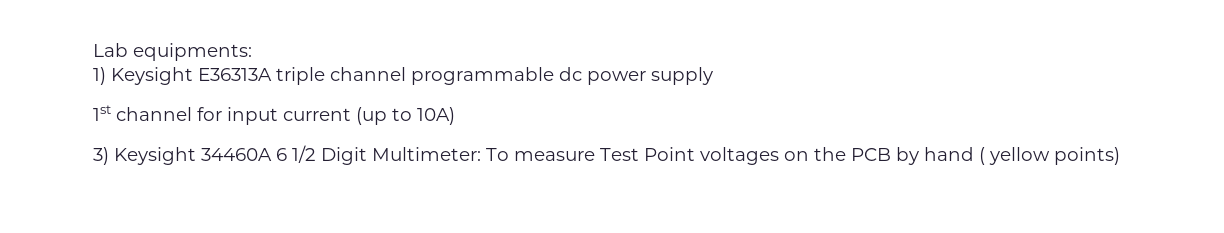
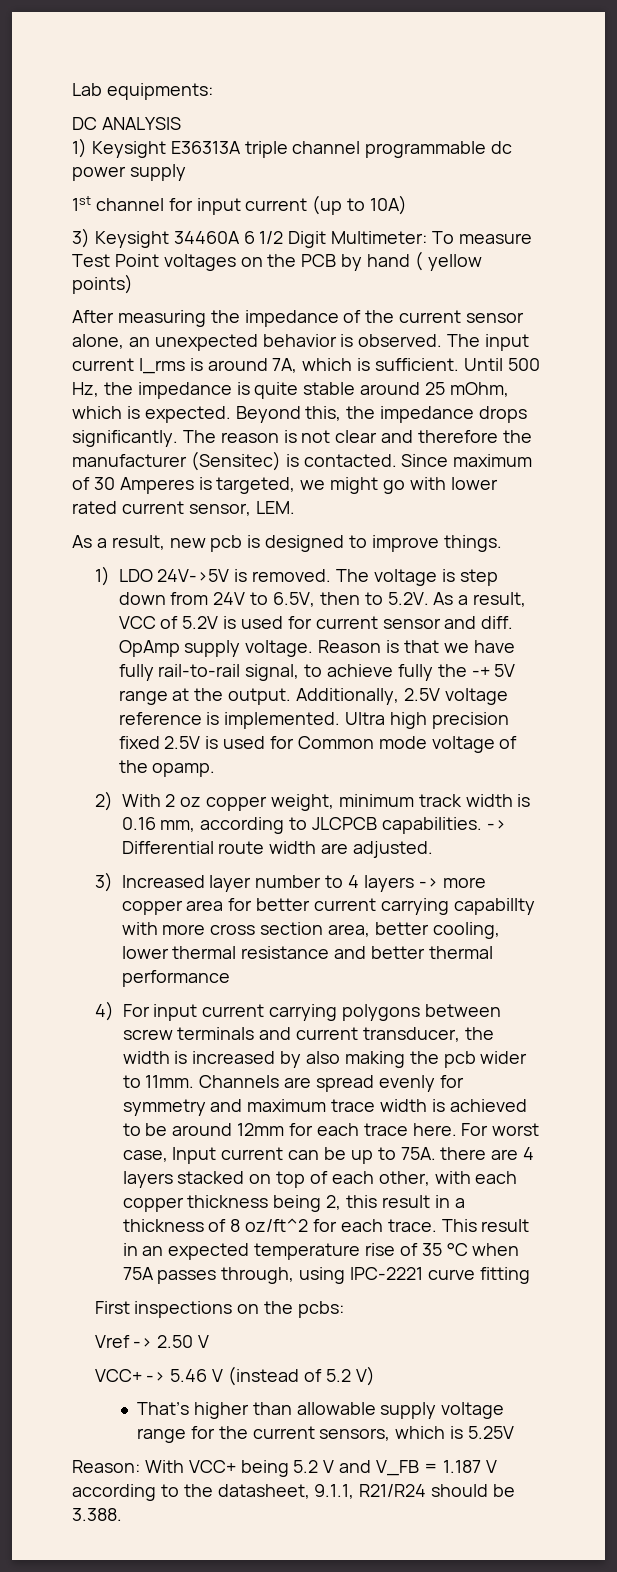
+ DC ANALYSIS
+ After measuring the impedance of the current sensor alone, an unexpected behavior is observed. The input current I_rms is around 7A, which is sufficient. Until 500 Hz, the impedance is quite stable around 25 mOhm, which is expected. Beyond this, the impedance drops significantly. The reason is not clear and therefore the manufacturer (Sensitec) is contacted. Since maximum of 30 Amperes is targeted, we might go with lower rated current sensor, LEM.
+ As a result, new pcb is designed to improve things.
+ 1) LDO 24V->5V is removed. The voltage is step down from 24V to 6.5V, then to 5.2V. As a result, VCC of 5.2V is used for current sensor and diff. OpAmp supply voltage. Reason is that we have fully rail-to-rail signal, to achieve fully the -+ 5V range at the output. Additionally, 2.5V voltage reference is implemented. Ultra high precision fixed 2.5V is used for Common mode voltage of the opamp.
+ 2) With 2 oz copper weight, minimum track width is 0.16 mm, according to JLCPCB capabilities. -> Differential route width are adjusted.
+ 3) Increased layer number to 4 layers -> more copper area for better current carrying capabillty with more cross section area, better cooling, lower thermal resistance and better thermal performance
+ 4) For input current carrying polygons between screw terminals and current transducer, the width is increased by also making the pcb wider to 11mm. Channels are spread evenly for symmetry and maximum trace width is achieved to be around 12mm for each trace here. For worst case, Input current can be up to 75A. there are 4 layers stacked on top of each other, with each copper thickness being 2, this result in a thickness of 8 oz/ft^2 for each trace. This result in an expected temperature rise of 35 °C when 75A passes through, using IPC-2221 curve fitting
+ First inspections on the pcbs:
+ Vref -> 2.50 V
+ VCC+ -> 5.46 V (instead of 5.2 V)
+ That’s higher than allowable supply voltage range for the current sensors, which is 5.25V
+ Reason: With VCC+ being 5.2 V and V_FB = 1.187 V according to the datasheet, 9.1.1, R21/R24 should be 3.388.

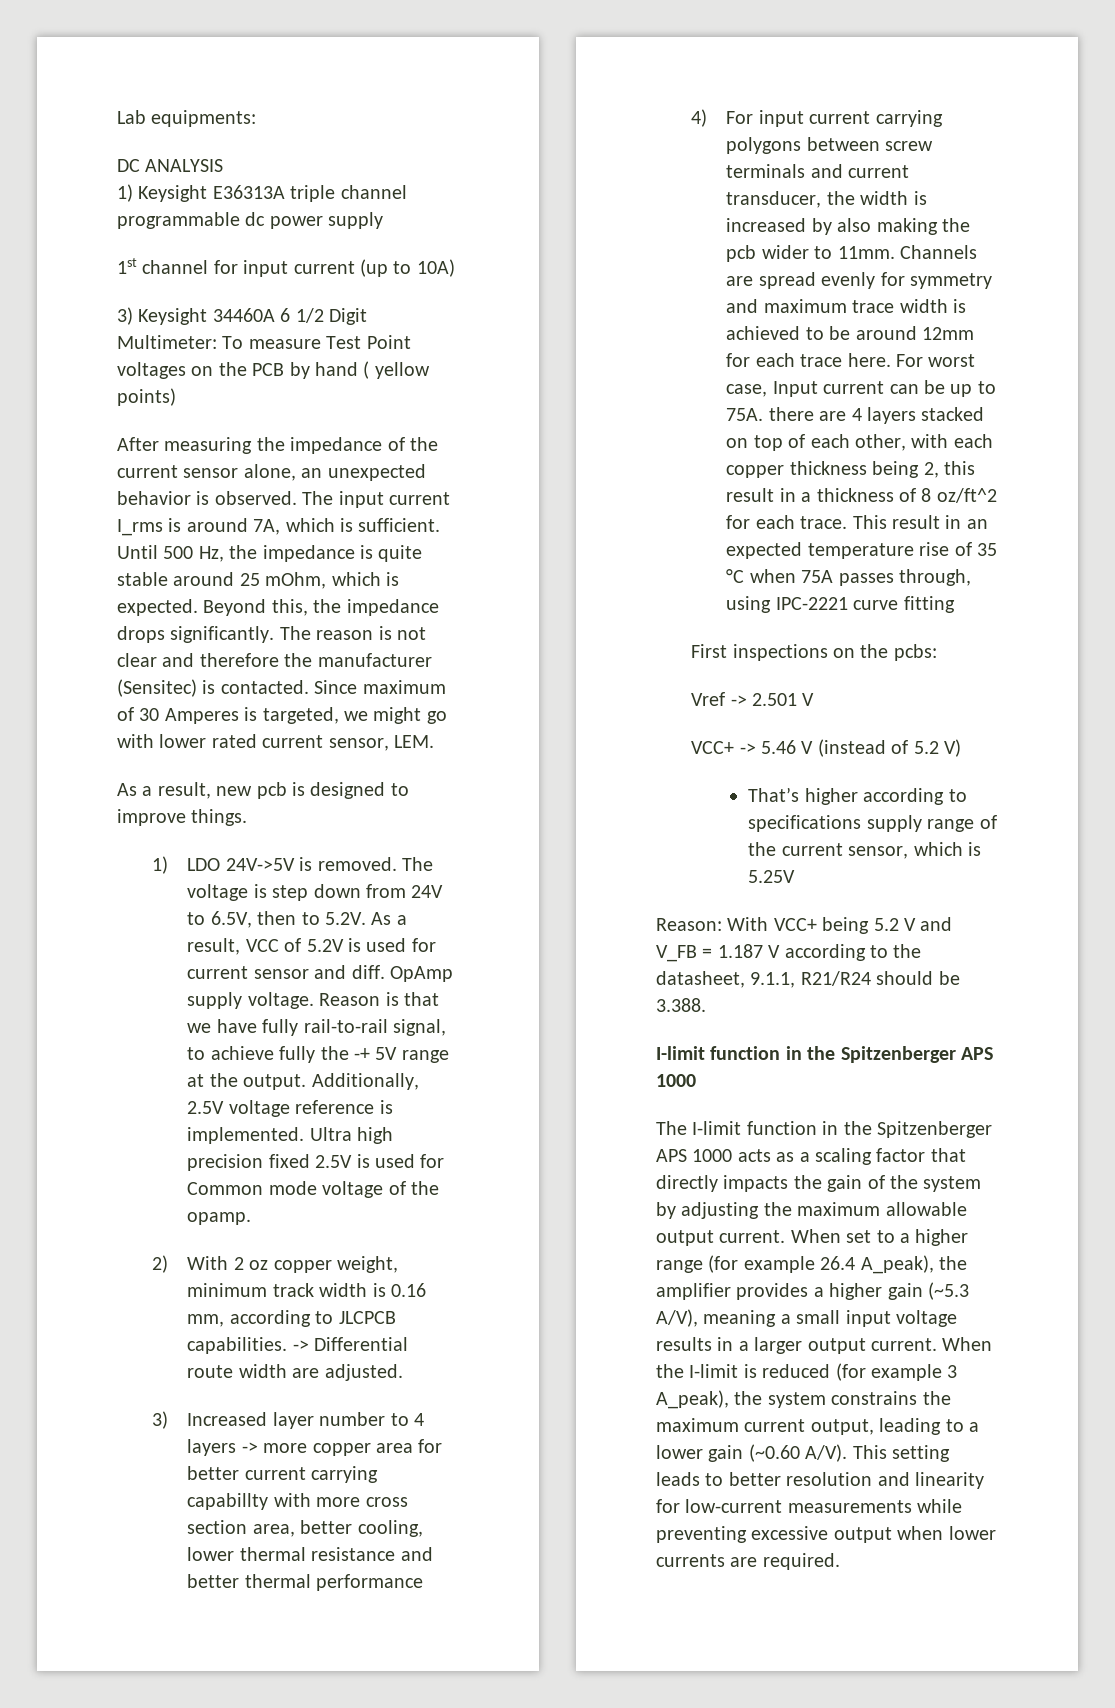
- Vref -> 2.50 V
+ Vref -> 2.501 V
- That’s higher than allowable supply voltage range for the current sensors, which is 5.25V
+ That’s higher according to specifications supply range of the current sensor, which is 5.25V
  Reason: With VCC+ being 5.2 V and V_FB = 1.187 V according to the datasheet, 9.1.1, R21/R24 should be 3.388.
+ I-limit function in the Spitzenberger APS 1000
+ The I-limit function in the Spitzenberger APS 1000 acts as a scaling factor that directly impacts the gain of the system by adjusting the maximum allowable output current. When set to a higher range (for example 26.4 A_peak), the amplifier provides a higher gain (~5.3 A/V), meaning a small input voltage results in a larger output current. When the I-limit is reduced (for example 3 A_peak), the system constrains the maximum current output, leading to a lower gain (~0.60 A/V). This setting leads to better resolution and linearity for low-current measurements while preventing excessive output when lower currents are required.

